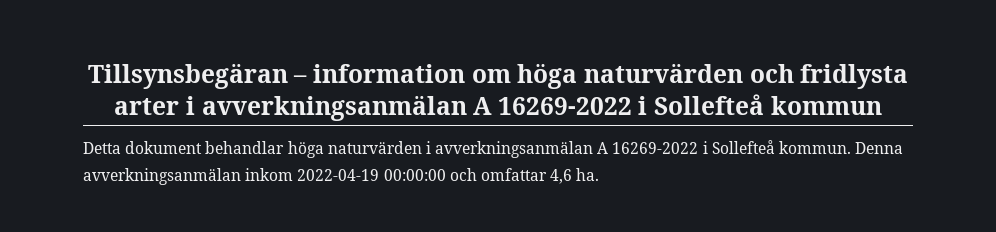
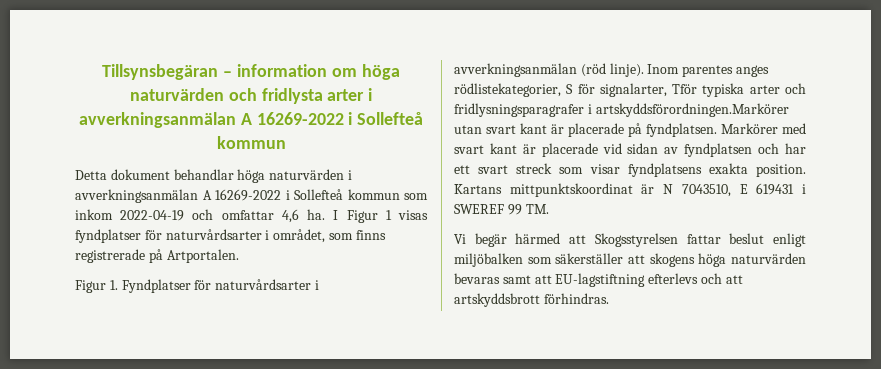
- Detta dokument behandlar höga naturvärden i avverkningsanmälan A 16269-2022 i Sollefteå kommun. Denna avverkningsanmälan inkom 2022-04-19 00:00:00 och omfattar 4,6 ha.
+ Detta dokument behandlar höga naturvärden i avverkningsanmälan A 16269-2022 i Sollefteå kommun som inkom 2022-04-19 och omfattar 4,6 ha.
+ I Figur 1 visas fyndplatser för naturvårdsarter i området, som finns registrerade på Artportalen.
+ Figur 1. Fyndplatser för naturvårdsarter i avverkningsanmälan (röd linje). Inom parentes anges rödlistekategorier, S för signalarter, Tför typiska arter och fridlysningsparagrafer i artskyddsförordningen.Markörer utan svart kant är placerade på fyndplatsen. Markörer med svart kant är placerade vid sidan av fyndplatsen och har ett svart streck som visar fyndplatsens exakta position. Kartans mittpunktskoordinat är N 7043510, E 619431 i SWEREF 99 TM.
+ Vi begär härmed att Skogsstyrelsen fattar beslut enligt miljöbalken som säkerställer att skogens höga naturvärden bevaras samt att EU-lagstiftning efterlevs och att artskyddsbrott förhindras.

